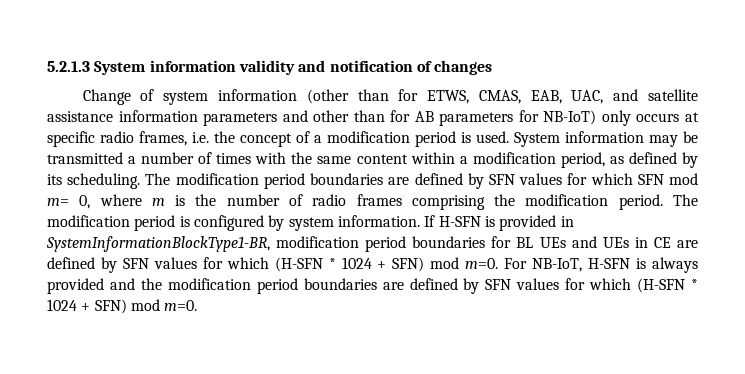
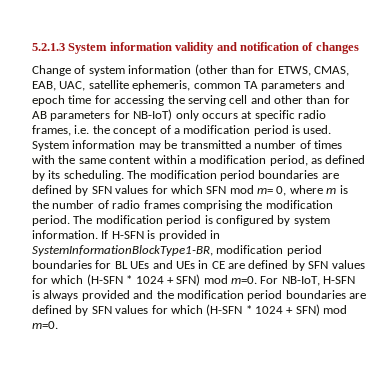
- Change of system information (other than for ETWS, CMAS, EAB, UAC, and satellite assistance information parameters and other than for AB parameters for NB-IoT) only occurs at specific radio frames, i.e. the concept of a modification period is used.
+ Change of system information (other than for ETWS, CMAS, EAB, UAC, satellite ephemeris, common TA parameters and epoch time for accessing the serving cell and other than for AB parameters for NB-IoT) only occurs at specific radio frames, i.e. the concept of a modification period is used.

